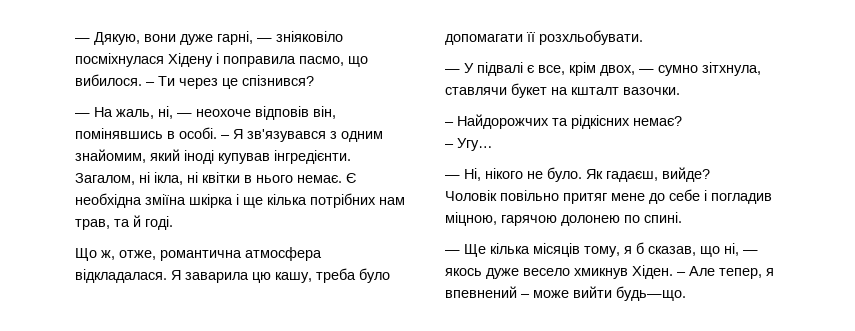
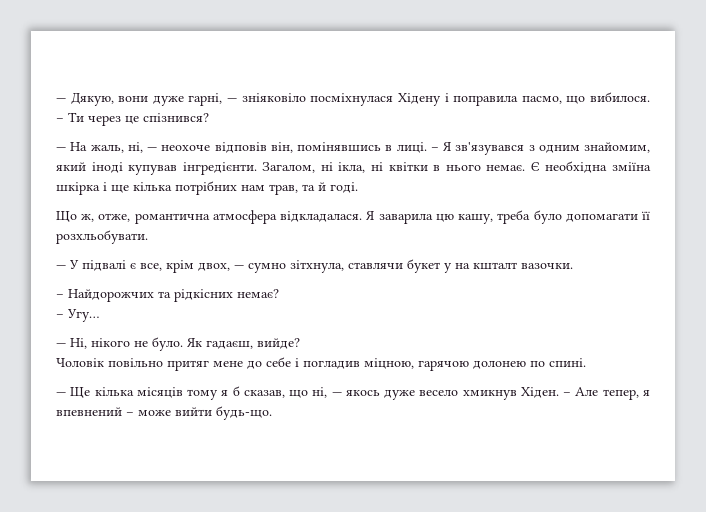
- — На жаль, ні, — неохоче відповів він, помінявшись в особі.
+ — На жаль, ні, — неохоче відповів він, помінявшись в лиці.
- — У підвалі є все, крім двох, — сумно зітхнула, ставлячи букет на кшталт вазочки.
+ — У підвалі є все, крім двох, — сумно зітхнула, ставлячи букет у на кшталт вазочки.
- — Ще кілька місяців тому, я б сказав, що ні, — якось дуже весело хмикнув Хіден.
+ — Ще кілька місяців тому я б сказав, що ні, — якось дуже весело хмикнув Хіден.
- – Але тепер, я впевнений – може вийти будь—що.
+ – Але тепер, я впевнений – може вийти будь-що.

